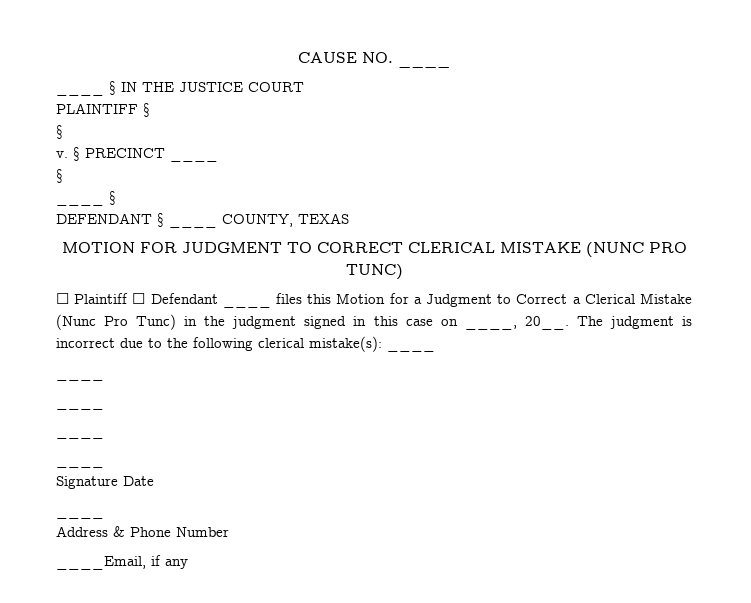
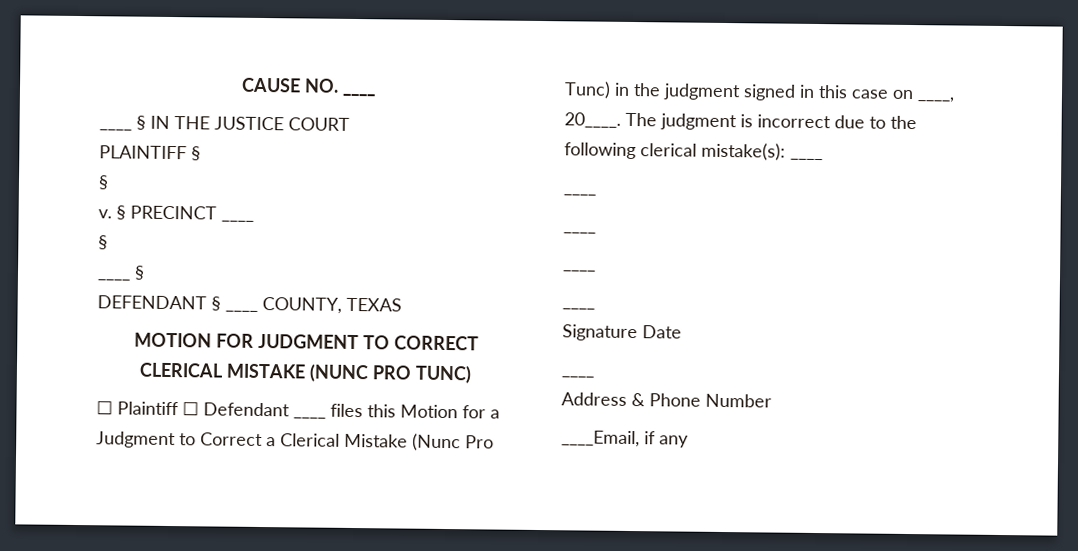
- ☐ Plaintiff ☐ Defendant ____ files this Motion for a Judgment to Correct a Clerical Mistake (Nunc Pro Tunc) in the judgment signed in this case on ____, 20__.
+ ☐ Plaintiff ☐ Defendant ____ files this Motion for a Judgment to Correct a Clerical Mistake (Nunc Pro Tunc) in the judgment signed in this case on ____, 20____.

